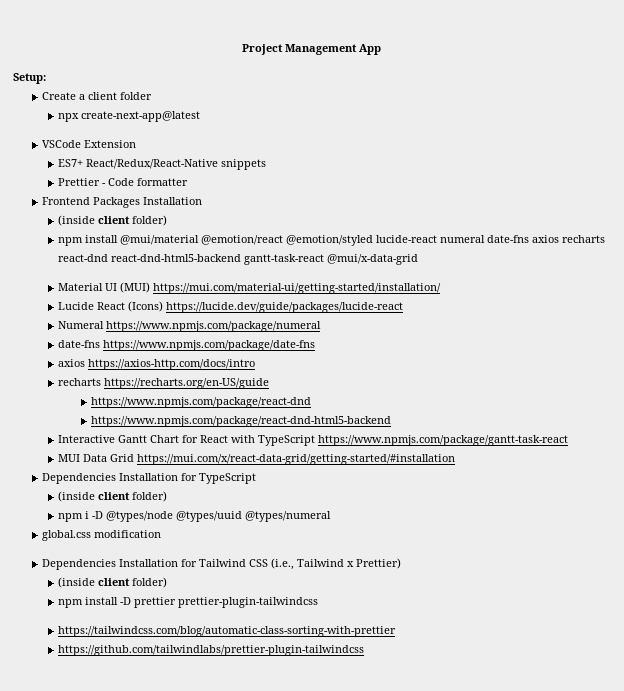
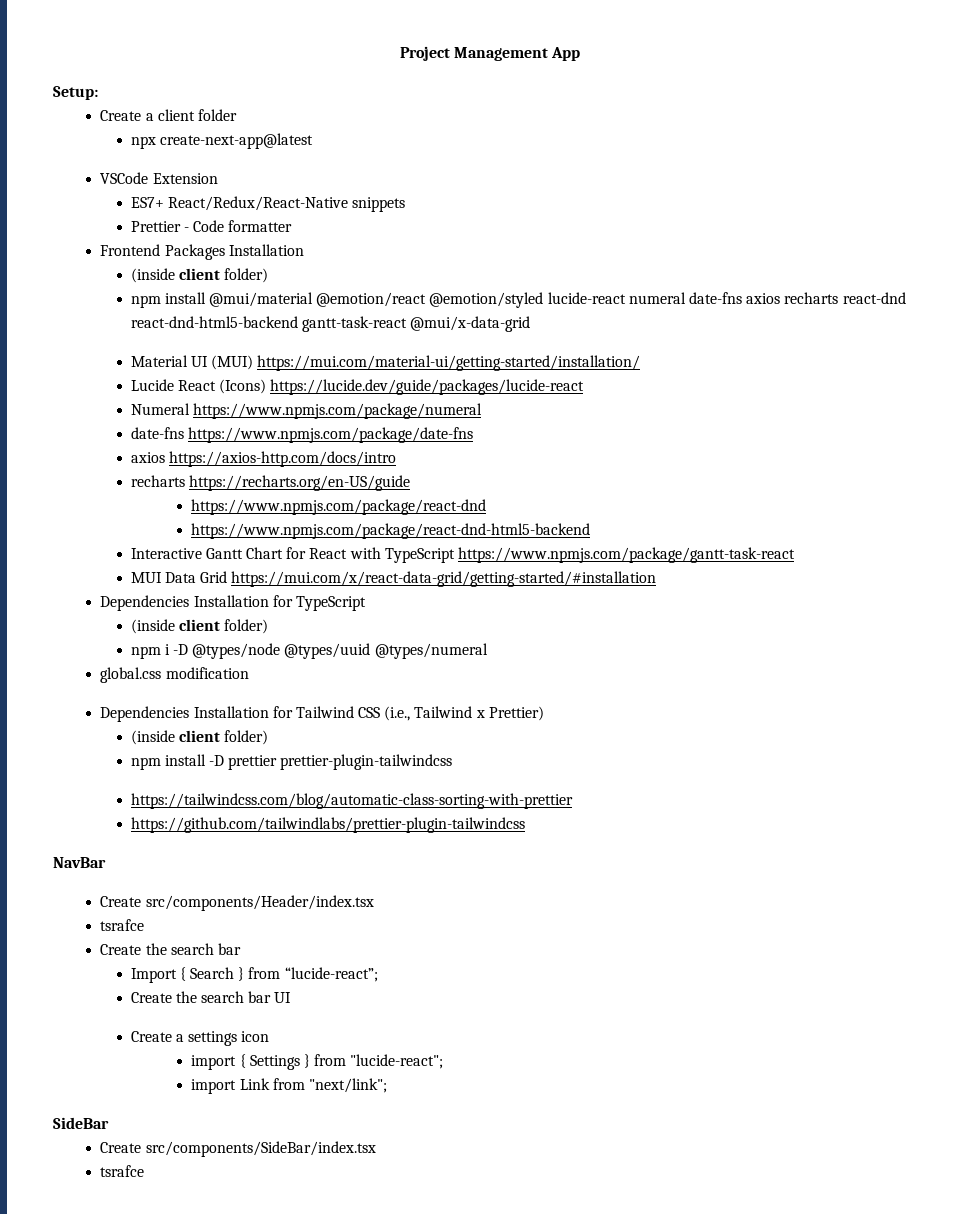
+ NavBar
+ Create src/components/Header/index.tsx
+ tsrafce
+ Create the search bar
+ Import { Search } from “lucide-react”;
+ Create the search bar UI
+ Create a settings icon
+ import { Settings } from "lucide-react";
+ import Link from "next/link";
+ SideBar
+ Create src/components/SideBar/index.tsx
+ tsrafce

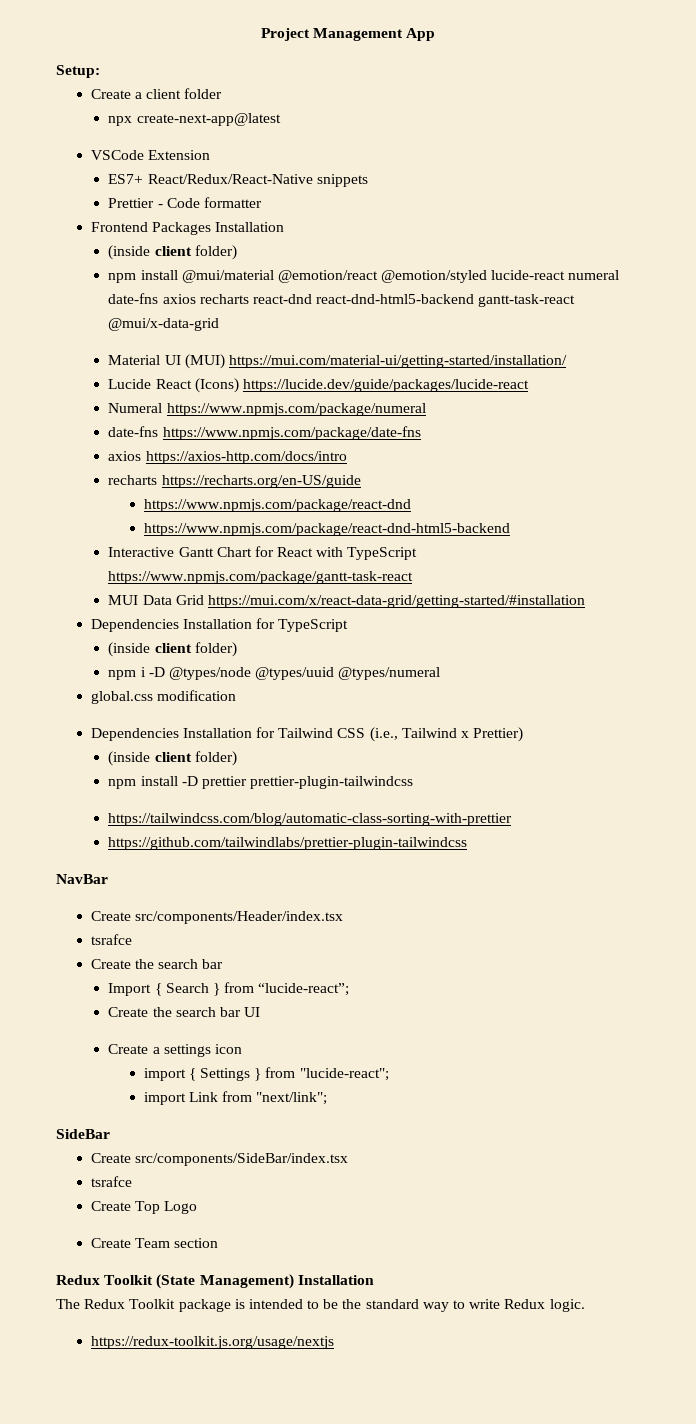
+ Create Top Logo
+ Create Team section
+ Redux Toolkit (State Management) Installation
+ The Redux Toolkit package is intended to be the standard way to write Redux logic.
+ https://redux-toolkit.js.org/usage/nextjs

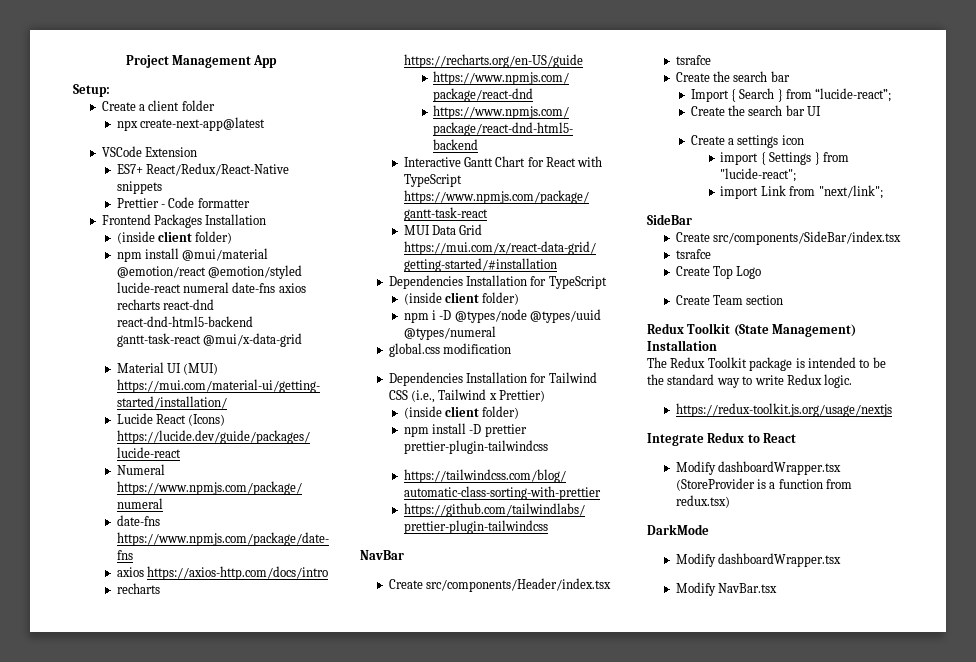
+ Integrate Redux to React
+ Modify dashboardWrapper.tsx (StoreProvider is a function from redux.tsx)
+ DarkMode
+ Modify dashboardWrapper.tsx
+ Modify NavBar.tsx

